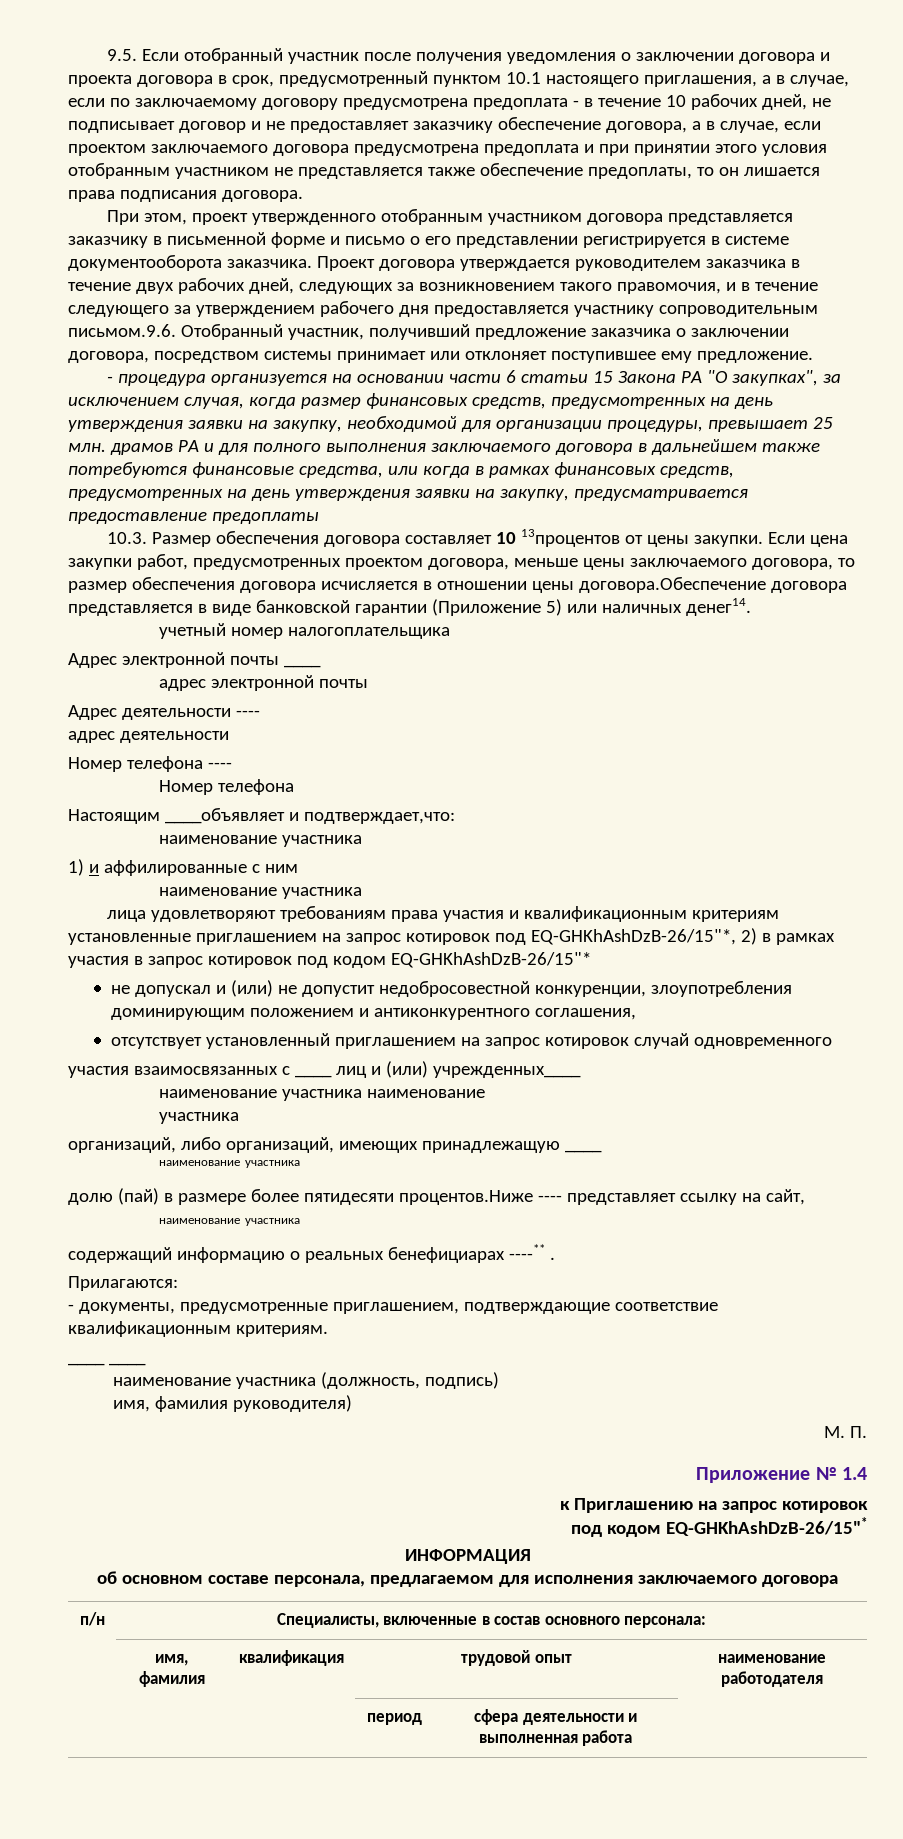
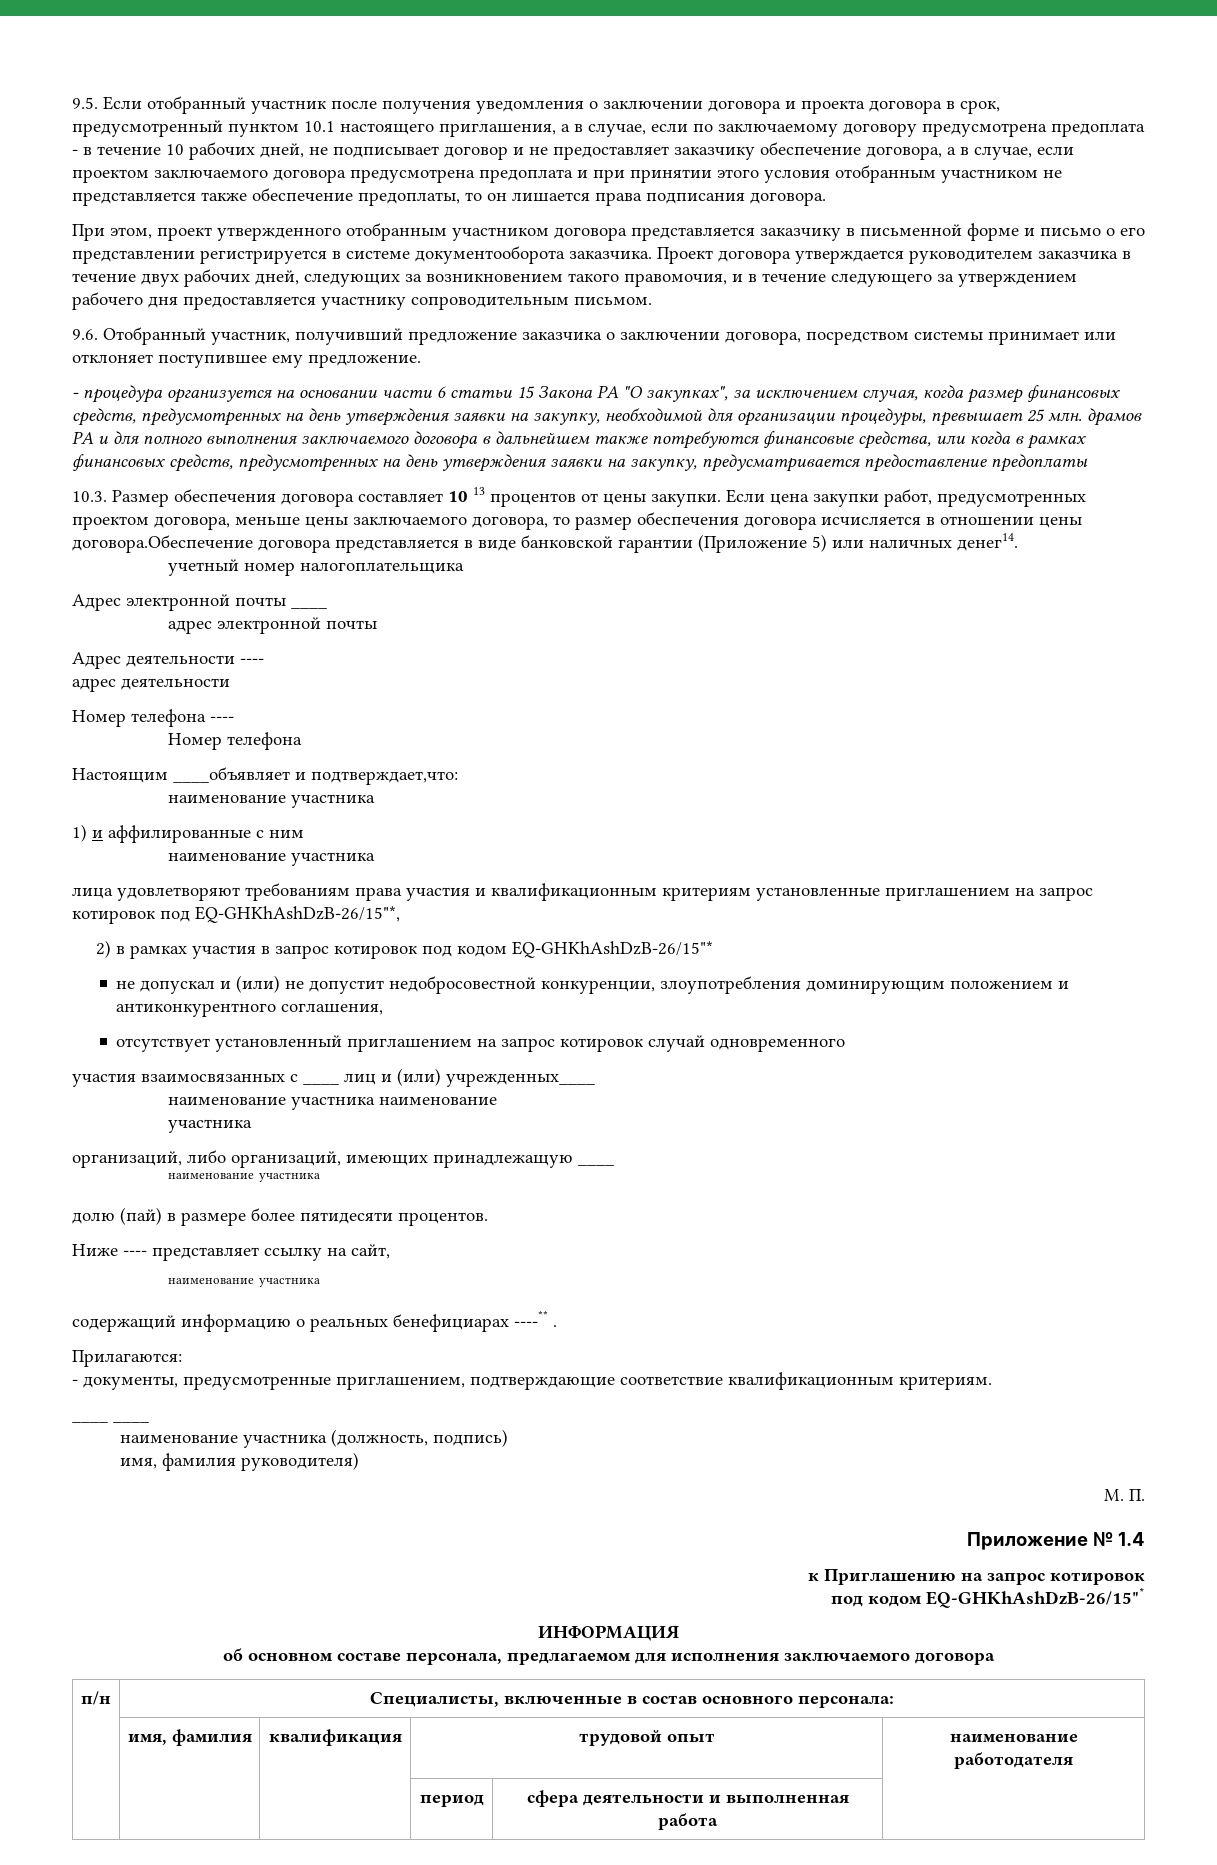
- Проект договора утверждается руководителем заказчика в течение двух рабочих дней, следующих за возникновением такого правомочия, и в течение следующего за утверждением рабочего дня предоставляется участнику сопроводительным письмом.9.6. Отобранный участник, получивший предложение заказчика о заключении договора, посредством системы принимает или отклоняет поступившее ему предложение.
+ Проект договора утверждается руководителем заказчика в течение двух рабочих дней, следующих за возникновением такого правомочия, и в течение следующего за утверждением рабочего дня предоставляется участнику сопроводительным письмом.
+ 9.6. Отобранный участник, получивший предложение заказчика о заключении договора, посредством системы принимает или отклоняет поступившее ему предложение.
- 10.3. Размер обеспечения договора составляет 10 13процентов от цены закупки.
+ 10.3. Размер обеспечения договора составляет 10 13 процентов от цены закупки.
- лица удовлетворяют требованиям права участия и квалификационным критериям установленные приглашением на запрос котировок под EQ-GHKhAshDzB-26/15"*, 2) в рамках участия в запрос котировок под кодом EQ-GHKhAshDzB-26/15"*
+ лица удовлетворяют требованиям права участия и квалификационным критериям установленные приглашением на запрос котировок под EQ-GHKhAshDzB-26/15"*,
+ 2) в рамках участия в запрос котировок под кодом EQ-GHKhAshDzB-26/15"*
- долю (пай) в размере более пятидесяти процентов.Ниже ---- представляет ссылку на сайт,
+ долю (пай) в размере более пятидесяти процентов.
+ Ниже ---- представляет ссылку на сайт,

